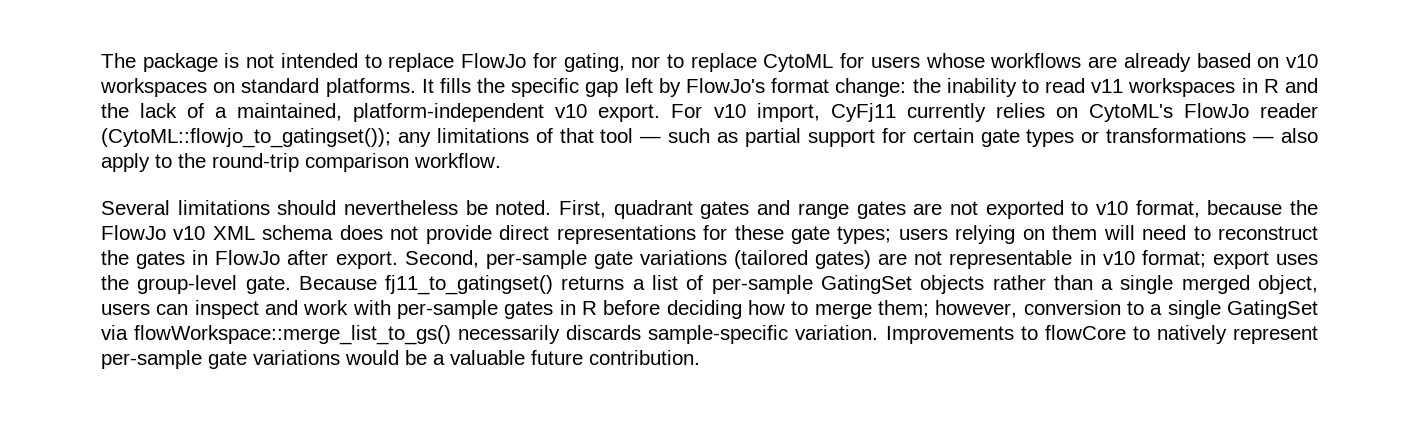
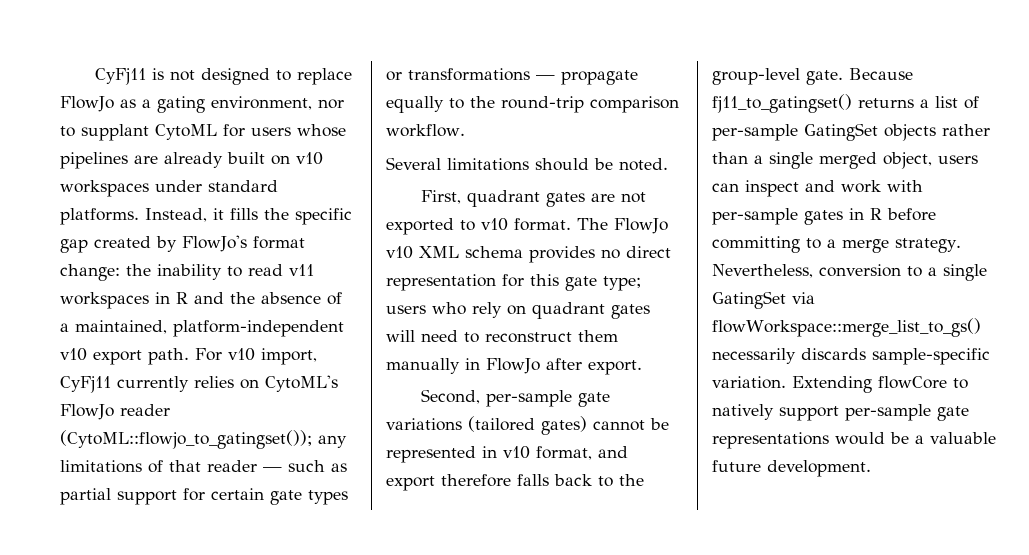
- The package is not intended to replace FlowJo for gating, nor to replace CytoML for users whose workflows are already based on v10 workspaces on standard platforms.
+ CyFj11 is not designed to replace FlowJo as a gating environment, nor to supplant CytoML for users whose pipelines are already built on v10 workspaces under standard platforms.
- It fills the specific gap left by FlowJo's format change: the inability to read v11 workspaces in R and the lack of a maintained, platform-independent v10 export.
+ Instead, it fills the specific gap created by FlowJo's format change: the inability to read v11 workspaces in R and the absence of a maintained, platform-independent v10 export path.
- For v10 import, CyFj11 currently relies on CytoML's FlowJo reader (CytoML::flowjo_to_gatingset()); any limitations of that tool — such as partial support for certain gate types or transformations — also apply to the round-trip comparison workflow.
+ For v10 import, CyFj11 currently relies on CytoML's FlowJo reader (CytoML::flowjo_to_gatingset()); any limitations of that reader — such as partial support for certain gate types or transformations — propagate equally to the round-trip comparison workflow.
- Several limitations should nevertheless be noted. First, quadrant gates and range gates are not exported to v10 format, because the FlowJo v10 XML schema does not provide direct representations for these gate types; users relying on them will need to reconstruct the gates in FlowJo after export. Second, per-sample gate variations (tailored gates) are not representable in v10 format; export uses the group-level gate.
+ Several limitations should be noted.
+ First, quadrant gates are not exported to v10 format. The FlowJo v10 XML schema provides no direct representation for this gate type; users who rely on quadrant gates will need to reconstruct them manually in FlowJo after export.
+ Second, per-sample gate variations (tailored gates) cannot be represented in v10 format, and export therefore falls back to the group-level gate.
- Because fj11_to_gatingset() returns a list of per-sample GatingSet objects rather than a single merged object, users can inspect and work with per-sample gates in R before deciding how to merge them; however, conversion to a single GatingSet via flowWorkspace::merge_list_to_gs() necessarily discards sample-specific variation.
+ Because fj11_to_gatingset() returns a list of per-sample GatingSet objects rather than a single merged object, users can inspect and work with per-sample gates in R before committing to a merge strategy. Nevertheless, conversion to a single GatingSet via flowWorkspace::merge_list_to_gs() necessarily discards sample-specific variation.
- Improvements to flowCore to natively represent per-sample gate variations would be a valuable future contribution.
+ Extending flowCore to natively support per-sample gate representations would be a valuable future development.

